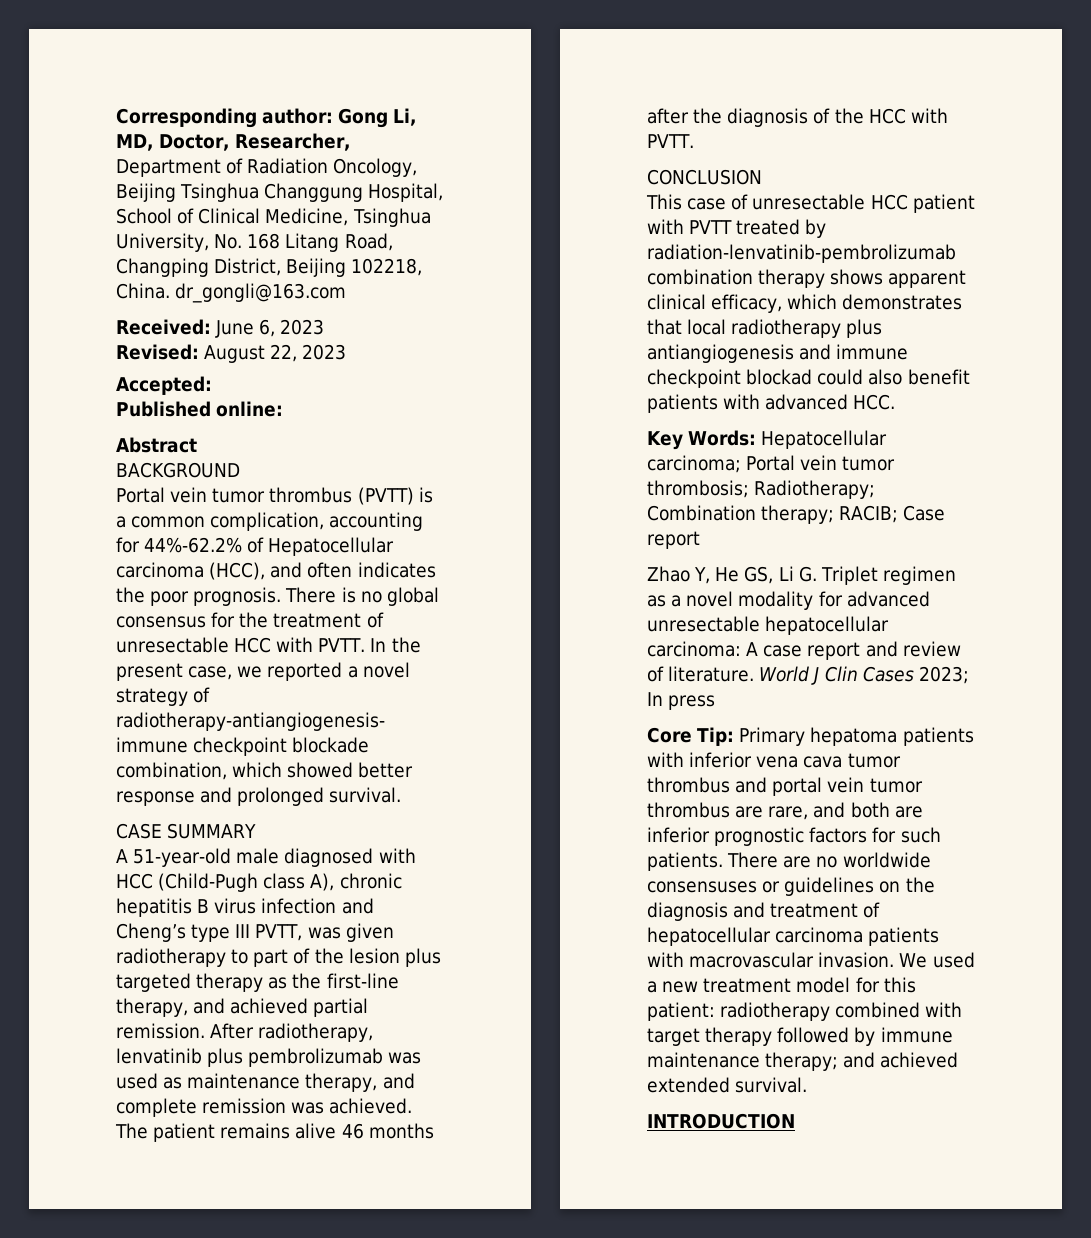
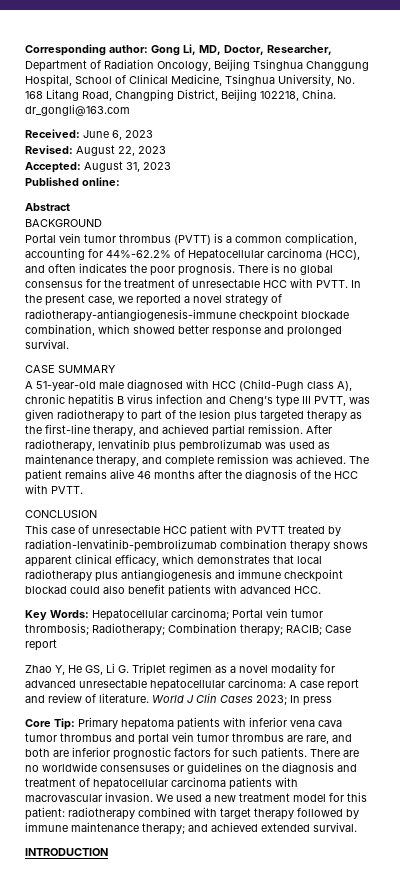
- Accepted:
+ Accepted: August 31, 2023

